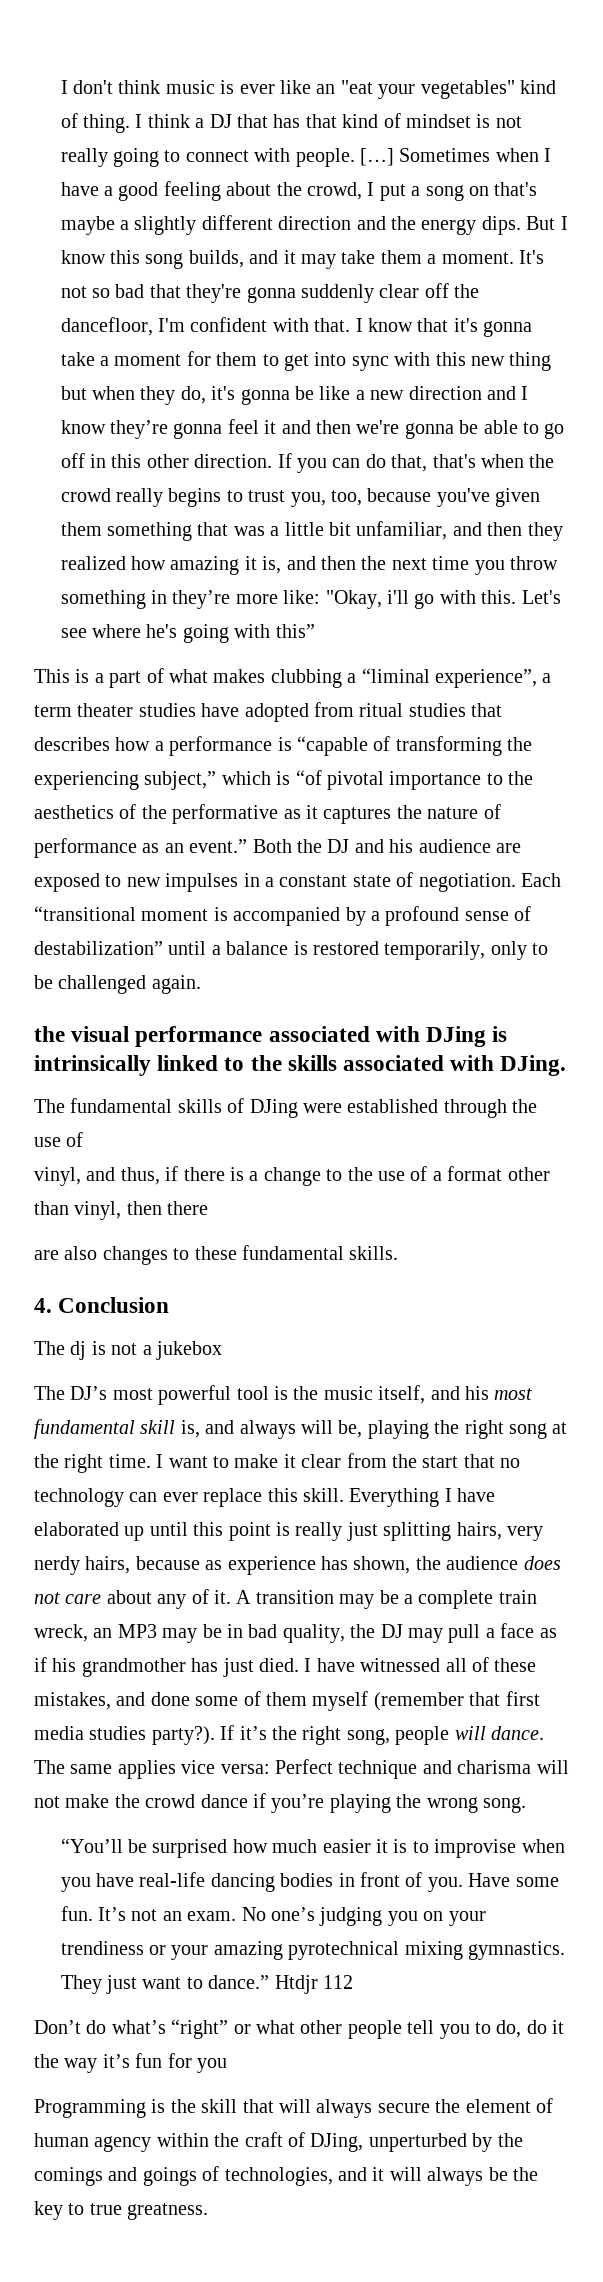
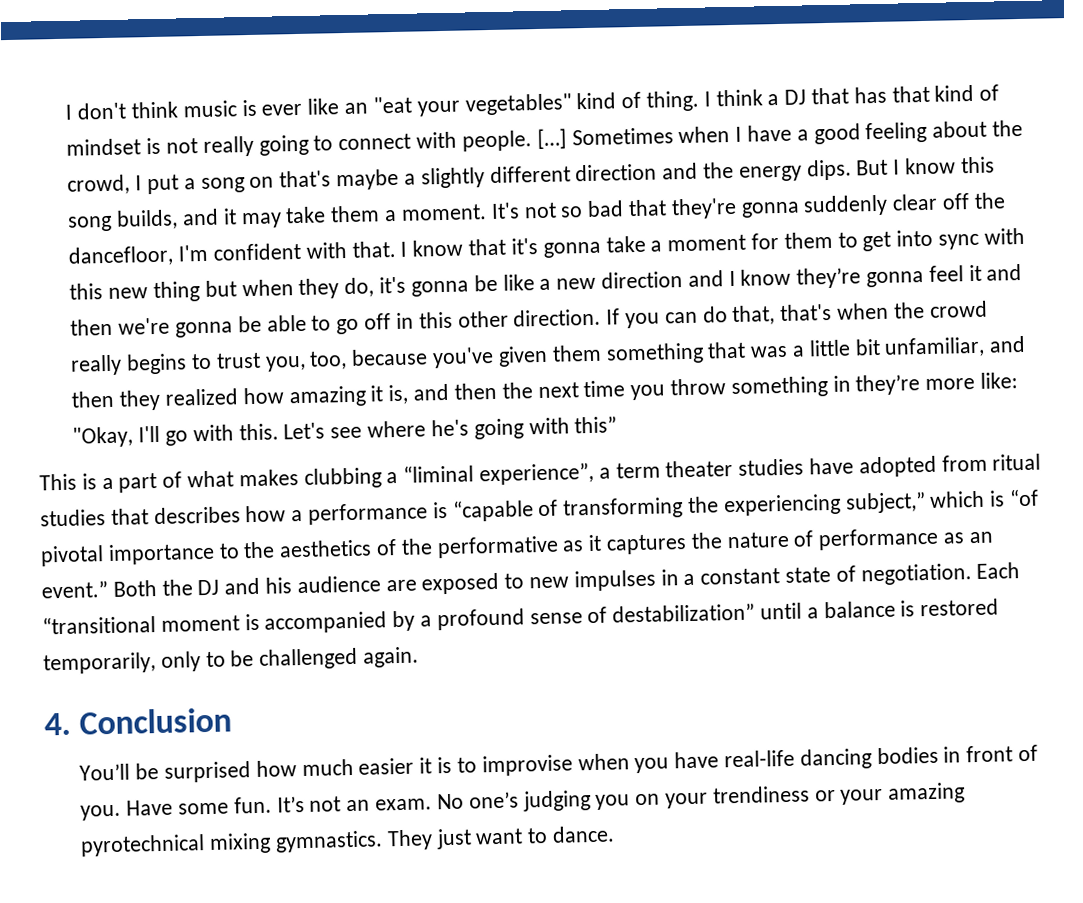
- If you can do that, that's when the crowd really begins to trust you, too, because you've given them something that was a little bit unfamiliar, and then they realized how amazing it is, and then the next time you throw something in they’re more like: "Okay, i'll go with this.
+ If you can do that, that's when the crowd really begins to trust you, too, because you've given them something that was a little bit unfamiliar, and then they realized how amazing it is, and then the next time you throw something in they’re more like: "Okay, I'll go with this.
- the visual performance associated with DJing is intrinsically linked to the skills associated with DJing.
- The fundamental skills of DJing were established through the use of
- vinyl, and thus, if there is a change to the use of a format other than vinyl, then there
- are also changes to these fundamental skills.
  4. Conclusion
- The dj is not a jukebox
- The DJ’s most powerful tool is the music itself, and his most fundamental skill is, and always will be, playing the right song at the right time. I want to make it clear from the start that no technology can ever replace this skill. Everything I have elaborated up until this point is really just splitting hairs, very nerdy hairs, because as experience has shown, the audience does not care about any of it. A transition may be a complete train wreck, an MP3 may be in bad quality, the DJ may pull a face as if his grandmother has just died. I have witnessed all of these mistakes, and done some of them myself (remember that first media studies party?). If it’s the right song, people will dance. The same applies vice versa: Perfect technique and charisma will not make the crowd dance if you’re playing the wrong song.
- “You’ll be surprised how much easier it is to improvise when you have real-life dancing bodies in front of you.
+ You’ll be surprised how much easier it is to improvise when you have real-life dancing bodies in front of you.
- They just want to dance.” Htdjr 112
- Don’t do what’s “right” or what other people tell you to do, do it the way it’s fun for you
- Programming is the skill that will always secure the element of human agency within the craft of DJing, unperturbed by the comings and goings of technologies, and it will always be the key to true greatness.
+ They just want to dance.

